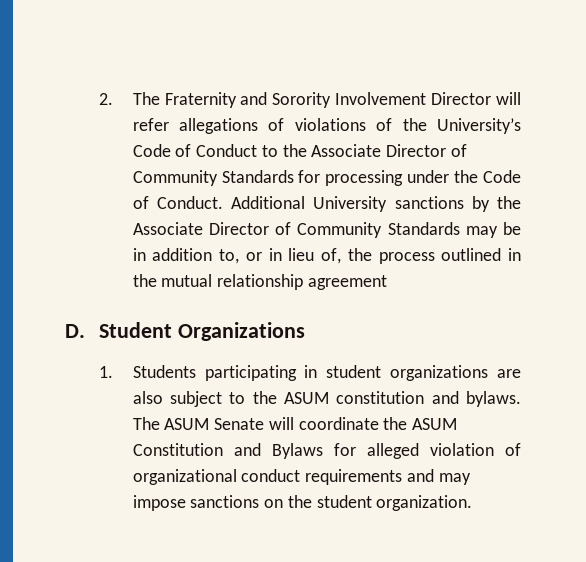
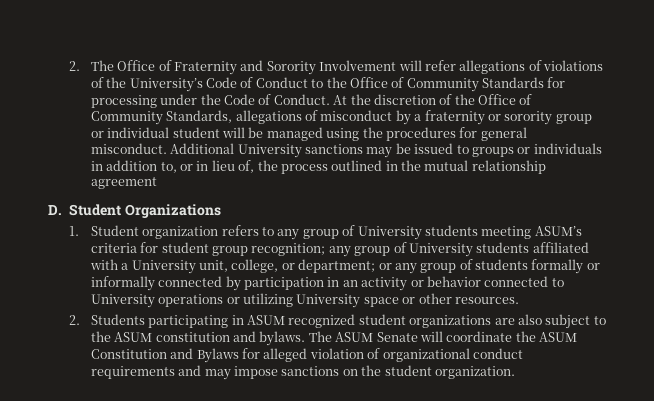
- 2. The Fraternity and Sorority Involvement Director will refer allegations of violations of the University’s Code of Conduct to the Associate Director of Community Standards for processing under the Code of Conduct.
+ 2. The Office of Fraternity and Sorority Involvement will refer allegations of violations of the University’s Code of Conduct to the Office of Community Standards for processing under the Code of Conduct.
- Additional University sanctions by the Associate Director of Community Standards may be in addition to, or in lieu of, the process outlined in the mutual relationship agreement
+ At the discretion of the Office of Community Standards, allegations of misconduct by a fraternity or sorority group or individual student will be managed using the procedures for general misconduct. Additional University sanctions may be issued to groups or individuals in addition to, or in lieu of, the process outlined in the mutual relationship agreement
- 1. Students participating in student organizations are also subject to the ASUM constitution and bylaws.
+ 1. Student organization refers to any group of University students meeting ASUM’s criteria for student group recognition; any group of University students affiliated with a University unit, college, or department; or any group of students formally or informally connected by participation in an activity or behavior connected to University operations or utilizing University space or other resources.
+ 2. Students participating in ASUM recognized student organizations are also subject to the ASUM constitution and bylaws.

